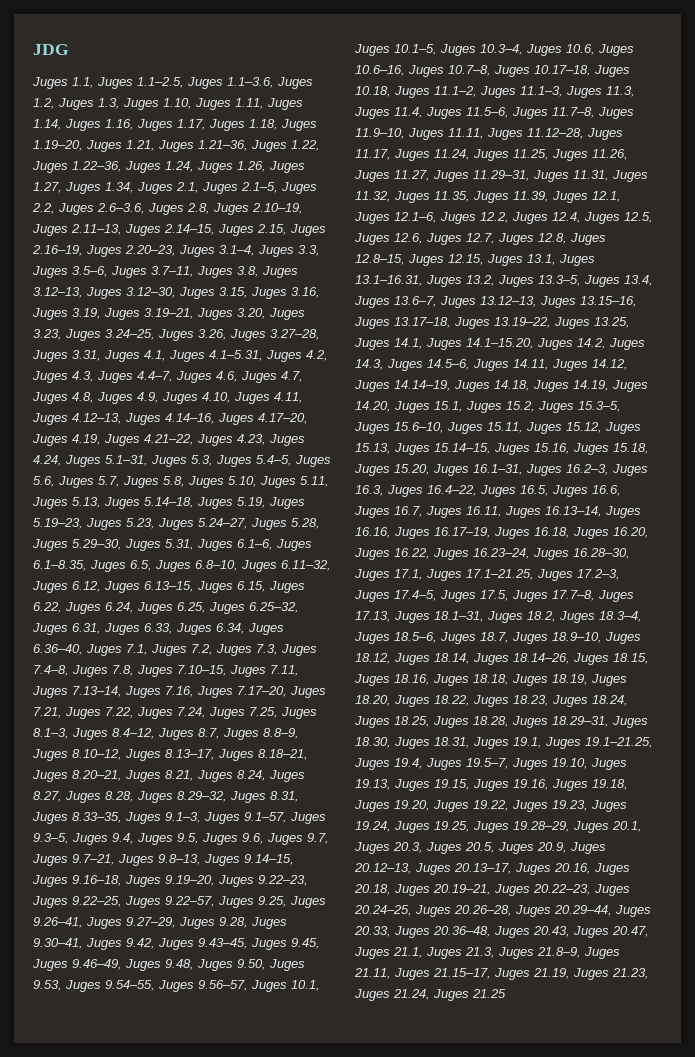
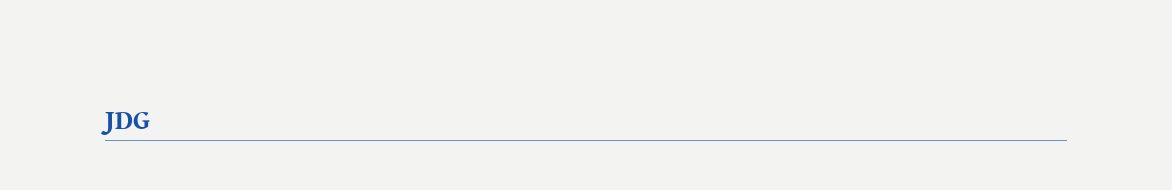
- Juges 1.1, Juges 1.1–2.5, Juges 1.1–3.6, Juges 1.2, Juges 1.3, Juges 1.10, Juges 1.11, Juges 1.14, Juges 1.16, Juges 1.17, Juges 1.18, Juges 1.19–20, Juges 1.21, Juges 1.21–36, Juges 1.22, Juges 1.22–36, Juges 1.24, Juges 1.26, Juges 1.27, Juges 1.34, Juges 2.1, Juges 2.1–5, Juges 2.2, Juges 2.6–3.6, Juges 2.8, Juges 2.10–19, Juges 2.11–13, Juges 2.14–15, Juges 2.15, Juges 2.16–19, Juges 2.20–23, Juges 3.1–4, Juges 3.3, Juges 3.5–6, Juges 3.7–11, Juges 3.8, Juges 3.12–13, Juges 3.12–30, Juges 3.15, Juges 3.16, Juges 3.19, Juges 3.19–21, Juges 3.20, Juges 3.23, Juges 3.24–25, Juges 3.26, Juges 3.27–28, Juges 3.31, Juges 4.1, Juges 4.1–5.31, Juges 4.2, Juges 4.3, Juges 4.4–7, Juges 4.6, Juges 4.7, Juges 4.8, Juges 4.9, Juges 4.10, Juges 4.11, Juges 4.12–13, Juges 4.14–16, Juges 4.17–20, Juges 4.19, Juges 4.21–22, Juges 4.23, Juges 4.24, Juges 5.1–31, Juges 5.3, Juges 5.4–5, Juges 5.6, Juges 5.7, Juges 5.8, Juges 5.10, Juges 5.11, Juges 5.13, Juges 5.14–18, Juges 5.19, Juges 5.19–23, Juges 5.23, Juges 5.24–27, Juges 5.28, Juges 5.29–30, Juges 5.31, Juges 6.1–6, Juges 6.1–8.35, Juges 6.5, Juges 6.8–10, Juges 6.11–32, Juges 6.12, Juges 6.13–15, Juges 6.15, Juges 6.22, Juges 6.24, Juges 6.25, Juges 6.25–32, Juges 6.31, Juges 6.33, Juges 6.34, Juges 6.36–40, Juges 7.1, Juges 7.2, Juges 7.3, Juges 7.4–8, Juges 7.8, Juges 7.10–15, Juges 7.11, Juges 7.13–14, Juges 7.16, Juges 7.17–20, Juges 7.21, Juges 7.22, Juges 7.24, Juges 7.25, Juges 8.1–3, Juges 8.4–12, Juges 8.7, Juges 8.8–9, Juges 8.10–12, Juges 8.13–17, Juges 8.18–21, Juges 8.20–21, Juges 8.21, Juges 8.24, Juges 8.27, Juges 8.28, Juges 8.29–32, Juges 8.31, Juges 8.33–35, Juges 9.1–3, Juges 9.1–57, Juges 9.3–5, Juges 9.4, Juges 9.5, Juges 9.6, Juges 9.7, Juges 9.7–21, Juges 9.8–13, Juges 9.14–15, Juges 9.16–18, Juges 9.19–20, Juges 9.22–23, Juges 9.22–25, Juges 9.22–57, Juges 9.25, Juges 9.26–41, Juges 9.27–29, Juges 9.28, Juges 9.30–41, Juges 9.42, Juges 9.43–45, Juges 9.45, Juges 9.46–49, Juges 9.48, Juges 9.50, Juges 9.53, Juges 9.54–55, Juges 9.56–57, Juges 10.1, Juges 10.1–5, Juges 10.3–4, Juges 10.6, Juges 10.6–16, Juges 10.7–8, Juges 10.17–18, Juges 10.18, Juges 11.1–2, Juges 11.1–3, Juges 11.3, Juges 11.4, Juges 11.5–6, Juges 11.7–8, Juges 11.9–10, Juges 11.11, Juges 11.12–28, Juges 11.17, Juges 11.24, Juges 11.25, Juges 11.26, Juges 11.27, Juges 11.29–31, Juges 11.31, Juges 11.32, Juges 11.35, Juges 11.39, Juges 12.1, Juges 12.1–6, Juges 12.2, Juges 12.4, Juges 12.5, Juges 12.6, Juges 12.7, Juges 12.8, Juges 12.8–15, Juges 12.15, Juges 13.1, Juges 13.1–16.31, Juges 13.2, Juges 13.3–5, Juges 13.4, Juges 13.6–7, Juges 13.12–13, Juges 13.15–16, Juges 13.17–18, Juges 13.19–22, Juges 13.25, Juges 14.1, Juges 14.1–15.20, Juges 14.2, Juges 14.3, Juges 14.5–6, Juges 14.11, Juges 14.12, Juges 14.14–19, Juges 14.18, Juges 14.19, Juges 14.20, Juges 15.1, Juges 15.2, Juges 15.3–5, Juges 15.6–10, Juges 15.11, Juges 15.12, Juges 15.13, Juges 15.14–15, Juges 15.16, Juges 15.18, Juges 15.20, Juges 16.1–31, Juges 16.2–3, Juges 16.3, Juges 16.4–22, Juges 16.5, Juges 16.6, Juges 16.7, Juges 16.11, Juges 16.13–14, Juges 16.16, Juges 16.17–19, Juges 16.18, Juges 16.20, Juges 16.22, Juges 16.23–24, Juges 16.28–30, Juges 17.1, Juges 17.1–21.25, Juges 17.2–3, Juges 17.4–5, Juges 17.5, Juges 17.7–8, Juges 17.13, Juges 18.1–31, Juges 18.2, Juges 18.3–4, Juges 18.5–6, Juges 18.7, Juges 18.9–10, Juges 18.12, Juges 18.14, Juges 18.14–26, Juges 18.15, Juges 18.16, Juges 18.18, Juges 18.19, Juges 18.20, Juges 18.22, Juges 18.23, Juges 18.24, Juges 18.25, Juges 18.28, Juges 18.29–31, Juges 18.30, Juges 18.31, Juges 19.1, Juges 19.1–21.25, Juges 19.4, Juges 19.5–7, Juges 19.10, Juges 19.13, Juges 19.15, Juges 19.16, Juges 19.18, Juges 19.20, Juges 19.22, Juges 19.23, Juges 19.24, Juges 19.25, Juges 19.28–29, Juges 20.1, Juges 20.3, Juges 20.5, Juges 20.9, Juges 20.12–13, Juges 20.13–17, Juges 20.16, Juges 20.18, Juges 20.19–21, Juges 20.22–23, Juges 20.24–25, Juges 20.26–28, Juges 20.29–44, Juges 20.33, Juges 20.36–48, Juges 20.43, Juges 20.47, Juges 21.1, Juges 21.3, Juges 21.8–9, Juges 21.11, Juges 21.15–17, Juges 21.19, Juges 21.23, Juges 21.24, Juges 21.25

